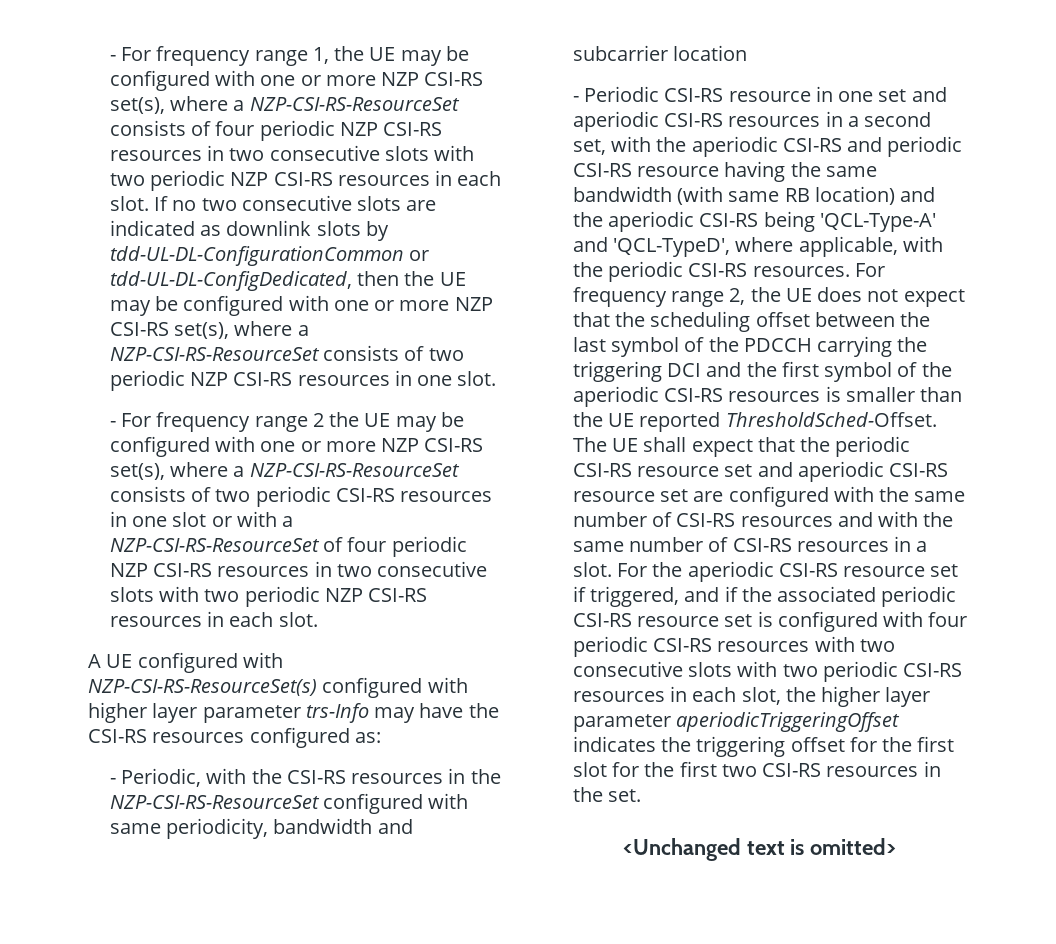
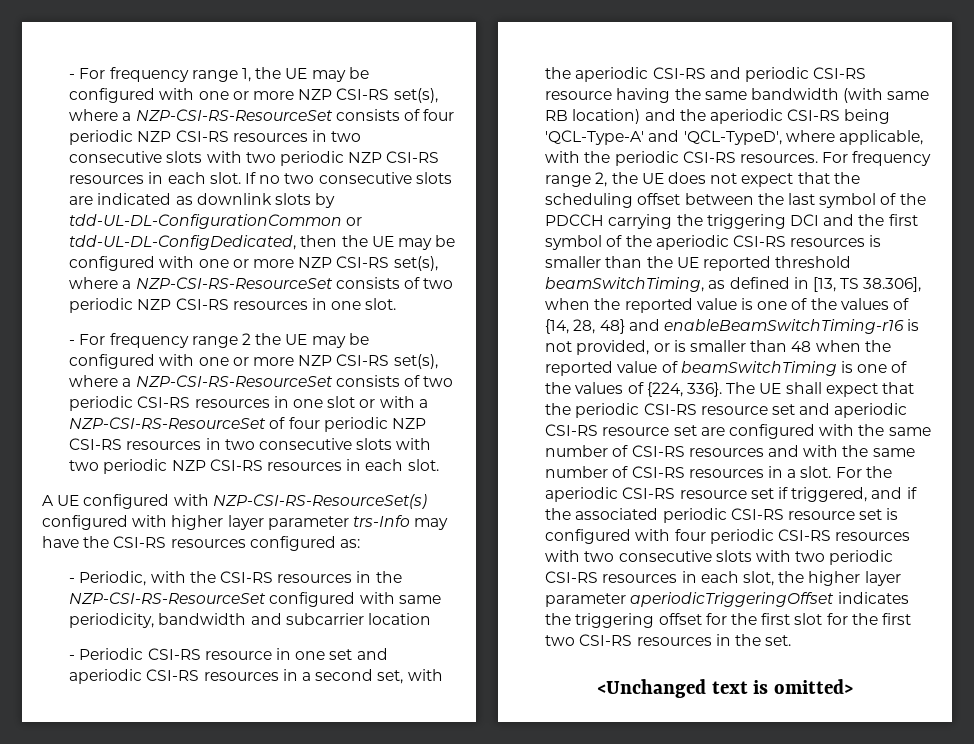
- For frequency range 2, the UE does not expect that the scheduling offset between the last symbol of the PDCCH carrying the triggering DCI and the first symbol of the aperiodic CSI-RS resources is smaller than the UE reported ThresholdSched-Offset.
+ For frequency range 2, the UE does not expect that the scheduling offset between the last symbol of the PDCCH carrying the triggering DCI and the first symbol of the aperiodic CSI-RS resources is smaller than the UE reported threshold beamSwitchTiming, as defined in [13, TS 38.306], when the reported value is one of the values of {14, 28, 48} and enableBeamSwitchTiming-r16 is not provided, or is smaller than 48 when the reported value of beamSwitchTiming is one of the values of {224, 336}.

